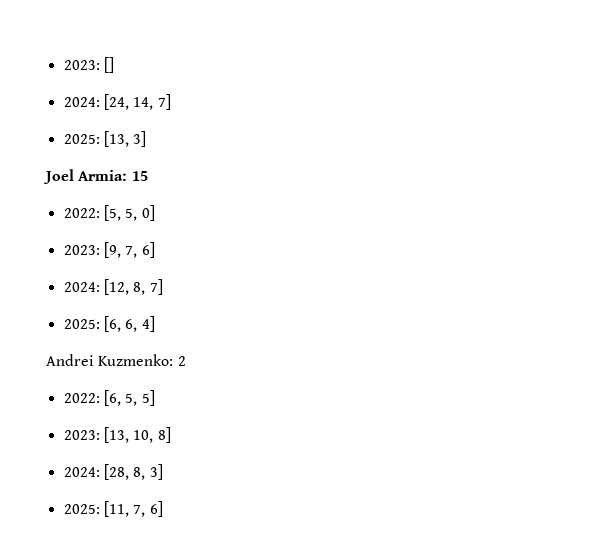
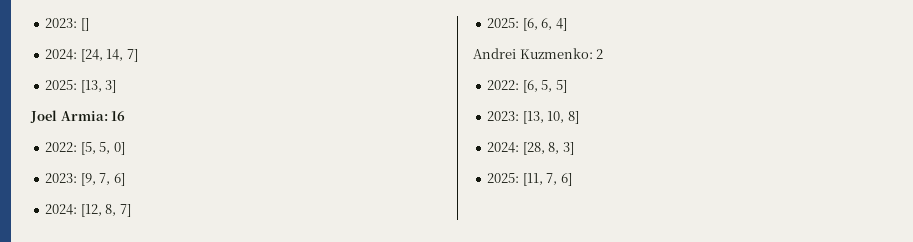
- Joel Armia: 15
+ Joel Armia: 16

